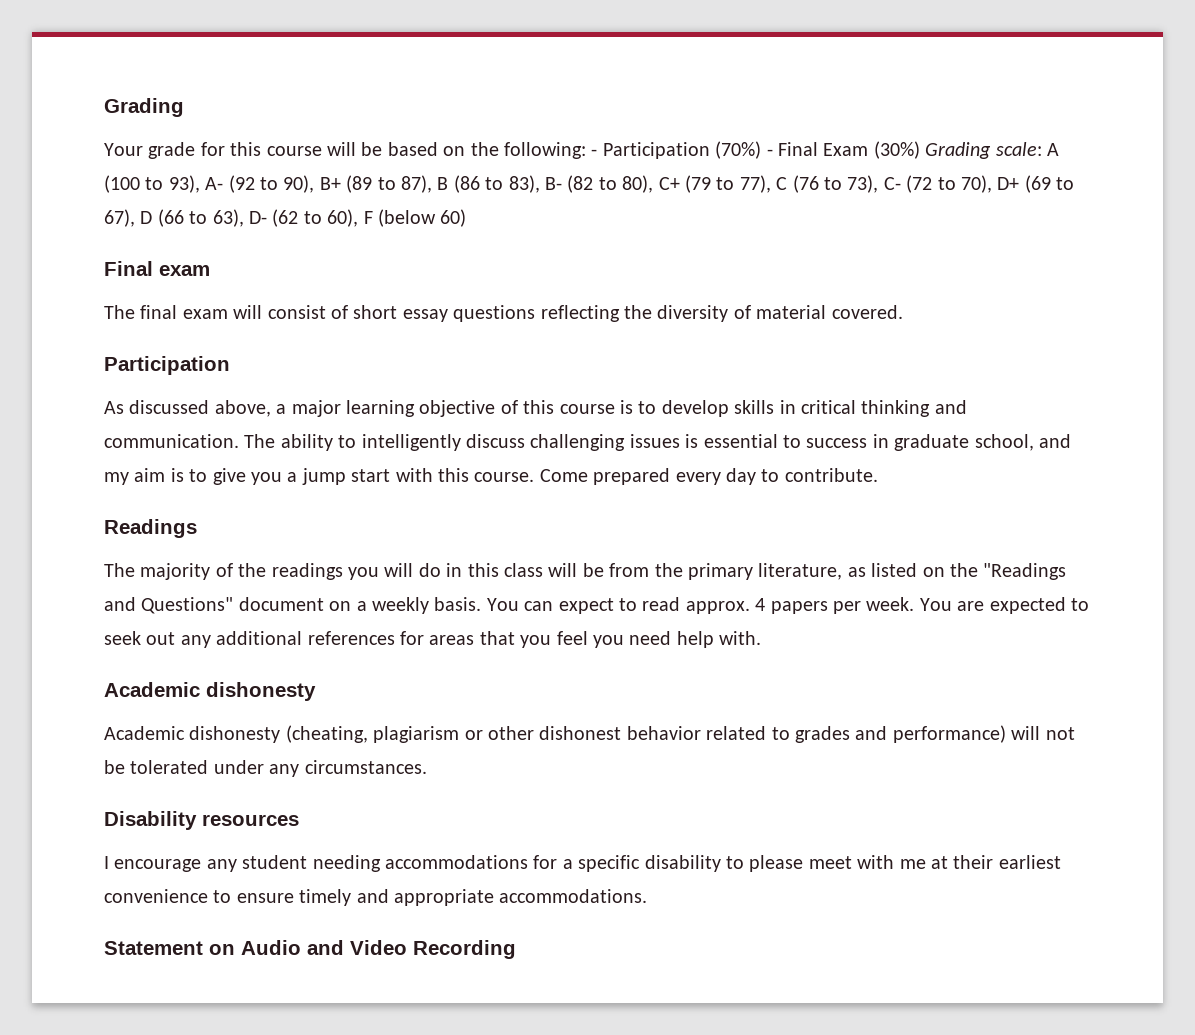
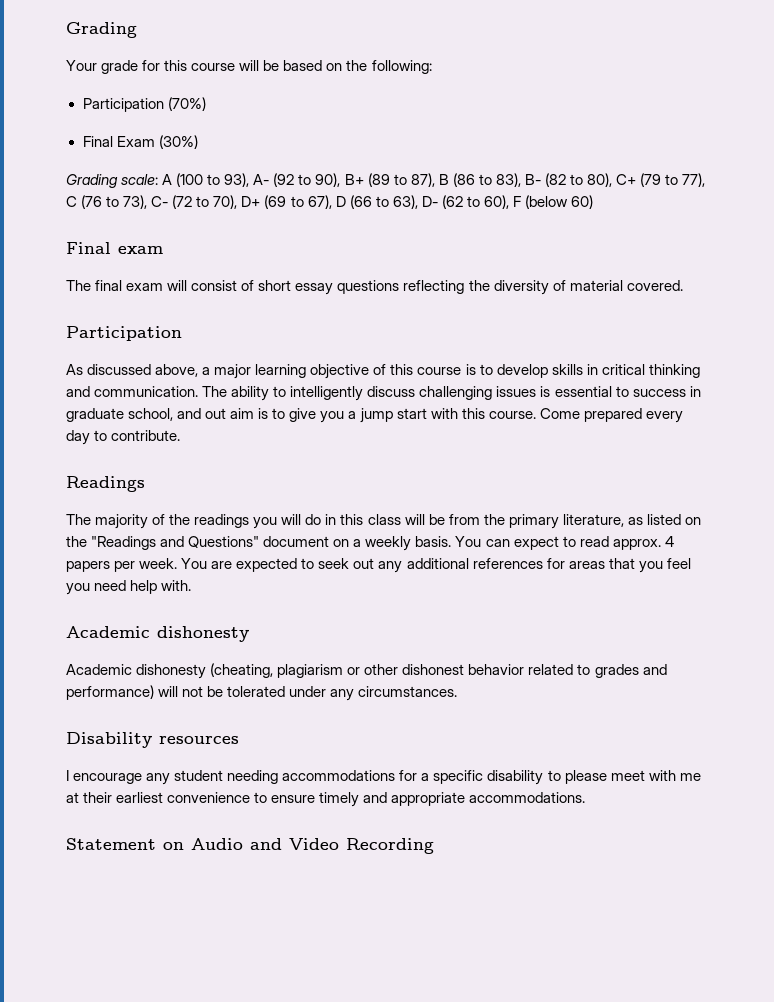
- Your grade for this course will be based on the following: - Participation (70%) - Final Exam (30%) Grading scale:
+ Your grade for this course will be based on the following:
+ Participation (70%)
+ Final Exam (30%)
+ Grading scale:
- The ability to intelligently discuss challenging issues is essential to success in graduate school, and my aim is to give you a jump start with this course.
+ The ability to intelligently discuss challenging issues is essential to success in graduate school, and out aim is to give you a jump start with this course.

